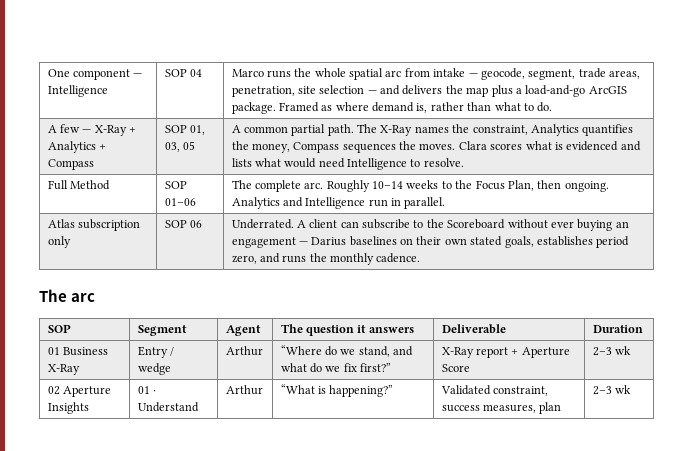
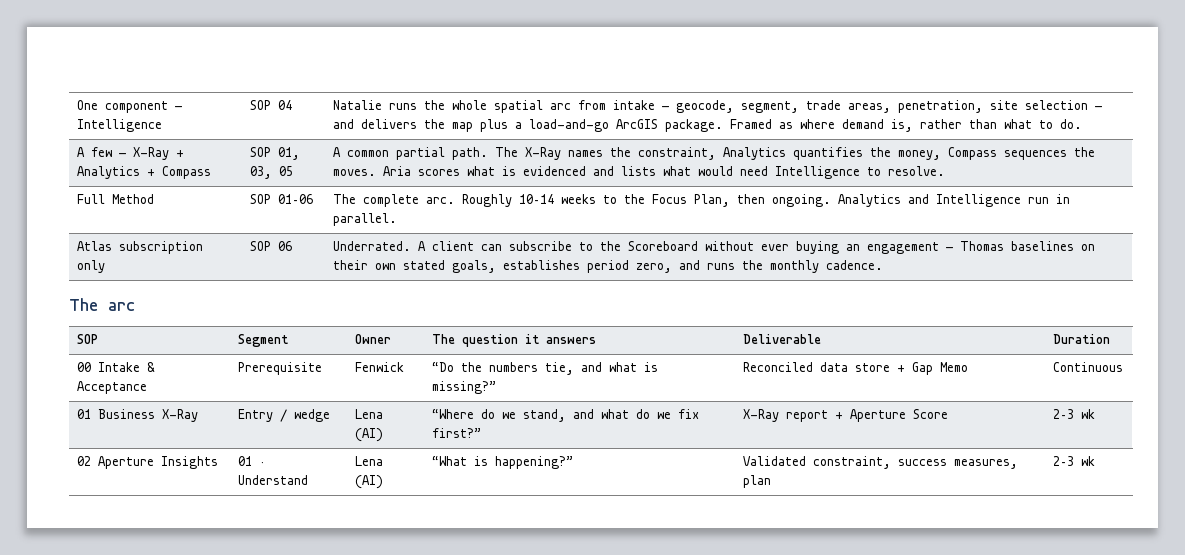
- Marco runs the whole spatial arc from intake — geocode, segment, trade areas, penetration, site selection — and delivers the map plus a load-and-go ArcGIS package.
+ Natalie runs the whole spatial arc from intake — geocode, segment, trade areas, penetration, site selection — and delivers the map plus a load-and-go ArcGIS package.
- Clara scores what is evidenced and lists what would need Intelligence to resolve.
+ Aria scores what is evidenced and lists what would need Intelligence to resolve.
- Atlas subscription only | SOP 06 | Underrated. A client can subscribe to the Scoreboard without ever buying an engagement — Darius baselines on their own stated goals, establishes period zero, and runs the monthly cadence.
+ Atlas subscription only | SOP 06 | Underrated. A client can subscribe to the Scoreboard without ever buying an engagement — Thomas baselines on their own stated goals, establishes period zero, and runs the monthly cadence.
- SOP | Segment | Agent | The question it answers | Deliverable | Duration
+ SOP | Segment | Owner | The question it answers | Deliverable | Duration
+ 00 Intake & Acceptance | Prerequisite | Fenwick | “Do the numbers tie, and what is missing?” | Reconciled data store + Gap Memo | Continuous
- 01 Business X-Ray | Entry / wedge | Arthur | “Where do we stand, and what do we fix first?” | X-Ray report + Aperture Score | 2–3 wk
+ 01 Business X-Ray | Entry / wedge | Lena (AI) | “Where do we stand, and what do we fix first?” | X-Ray report + Aperture Score | 2–3 wk
- 02 Aperture Insights | 01 · Understand | Arthur | “What is happening?” | Validated constraint, success measures, plan | 2–3 wk
+ 02 Aperture Insights | 01 · Understand | Lena (AI) | “What is happening?” | Validated constraint, success measures, plan | 2–3 wk

